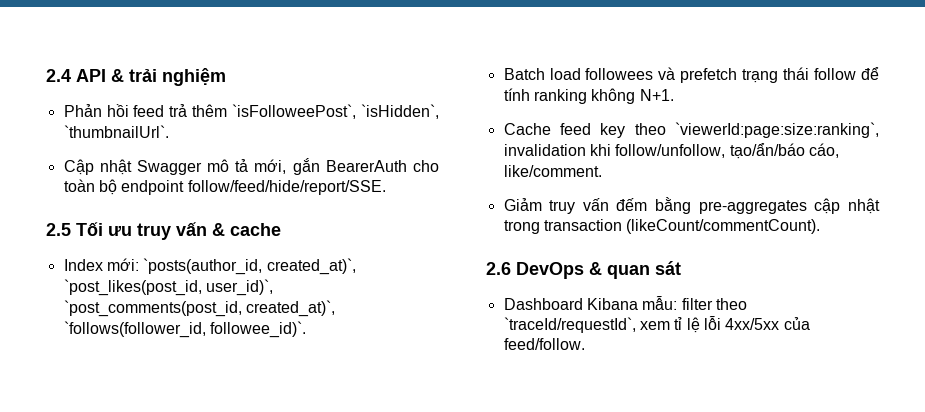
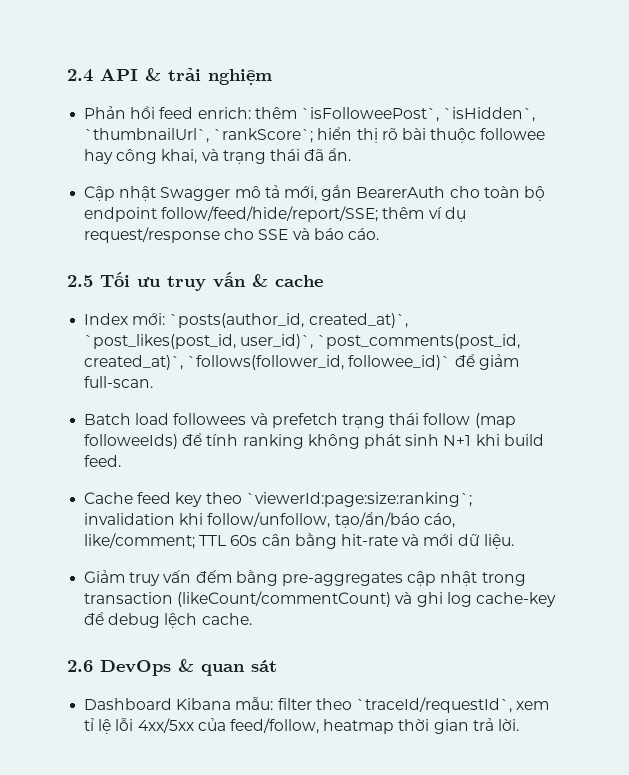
- Phản hồi feed trả thêm `isFolloweePost`, `isHidden`, `thumbnailUrl`.
+ Phản hồi feed enrich: thêm `isFolloweePost`, `isHidden`, `thumbnailUrl`, `rankScore`; hiển thị rõ bài thuộc followee hay công khai, và trạng thái đã ẩn.
- Cập nhật Swagger mô tả mới, gắn BearerAuth cho toàn bộ endpoint follow/feed/hide/report/SSE.
+ Cập nhật Swagger mô tả mới, gắn BearerAuth cho toàn bộ endpoint follow/feed/hide/report/SSE; thêm ví dụ request/response cho SSE và báo cáo.
- Index mới: `posts(author_id, created_at)`, `post_likes(post_id, user_id)`, `post_comments(post_id, created_at)`, `follows(follower_id, followee_id)`.
+ Index mới: `posts(author_id, created_at)`, `post_likes(post_id, user_id)`, `post_comments(post_id, created_at)`, `follows(follower_id, followee_id)` để giảm full-scan.
- Batch load followees và prefetch trạng thái follow để tính ranking không N+1.
+ Batch load followees và prefetch trạng thái follow (map followeeIds) để tính ranking không phát sinh N+1 khi build feed.
- Cache feed key theo `viewerId:page:size:ranking`, invalidation khi follow/unfollow, tạo/ẩn/báo cáo, like/comment.
+ Cache feed key theo `viewerId:page:size:ranking`; invalidation khi follow/unfollow, tạo/ẩn/báo cáo, like/comment; TTL 60s cân bằng hit-rate và mới dữ liệu.
- Giảm truy vấn đếm bằng pre-aggregates cập nhật trong transaction (likeCount/commentCount).
+ Giảm truy vấn đếm bằng pre-aggregates cập nhật trong transaction (likeCount/commentCount) và ghi log cache-key để debug lệch cache.
- Dashboard Kibana mẫu: filter theo `traceId/requestId`, xem tỉ lệ lỗi 4xx/5xx của feed/follow.
+ Dashboard Kibana mẫu: filter theo `traceId/requestId`, xem tỉ lệ lỗi 4xx/5xx của feed/follow, heatmap thời gian trả lời.

